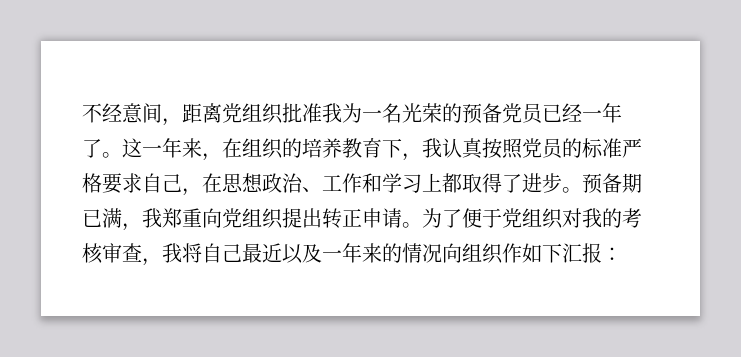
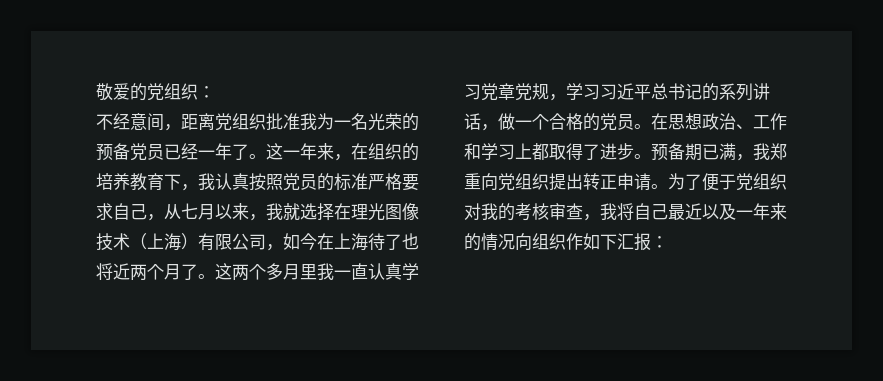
+ 敬爱的党组织：
- 这一年来，在组织的培养教育下，我认真按照党员的标准严格要求自己，在思想政治、工作和学习上都取得了进步。
+ 这一年来，在组织的培养教育下，我认真按照党员的标准严格要求自己，从七月以来，我就选择在理光图像技术（上海）有限公司，如今在上海待了也将近两个月了。这两个多月里我一直认真学习党章党规，学习习近平总书记的系列讲话，做一个合格的党员。在思想政治、工作和学习上都取得了进步。

